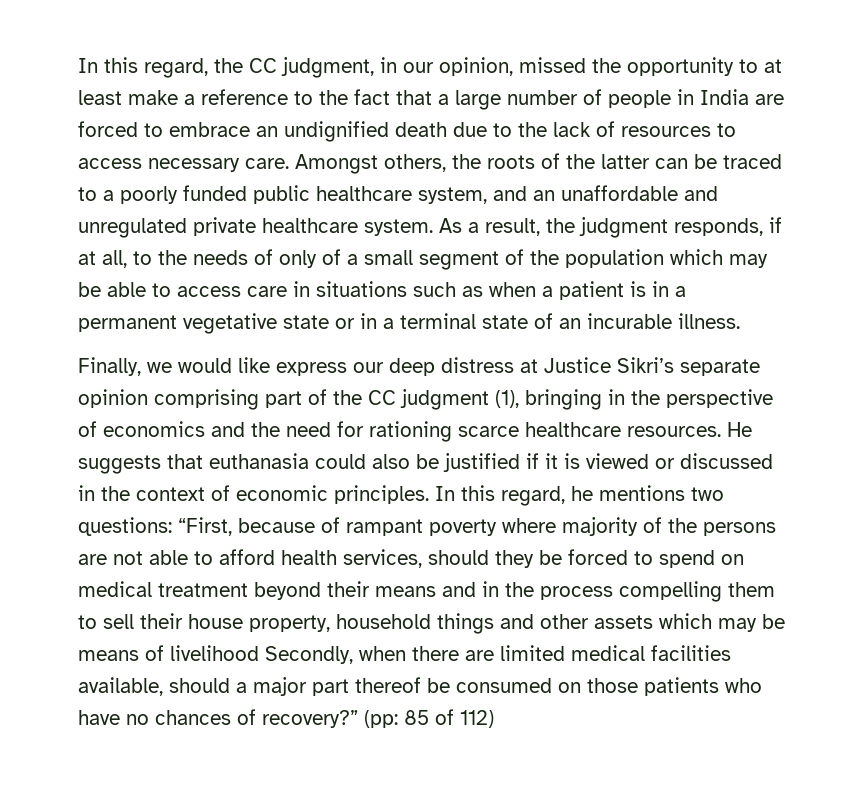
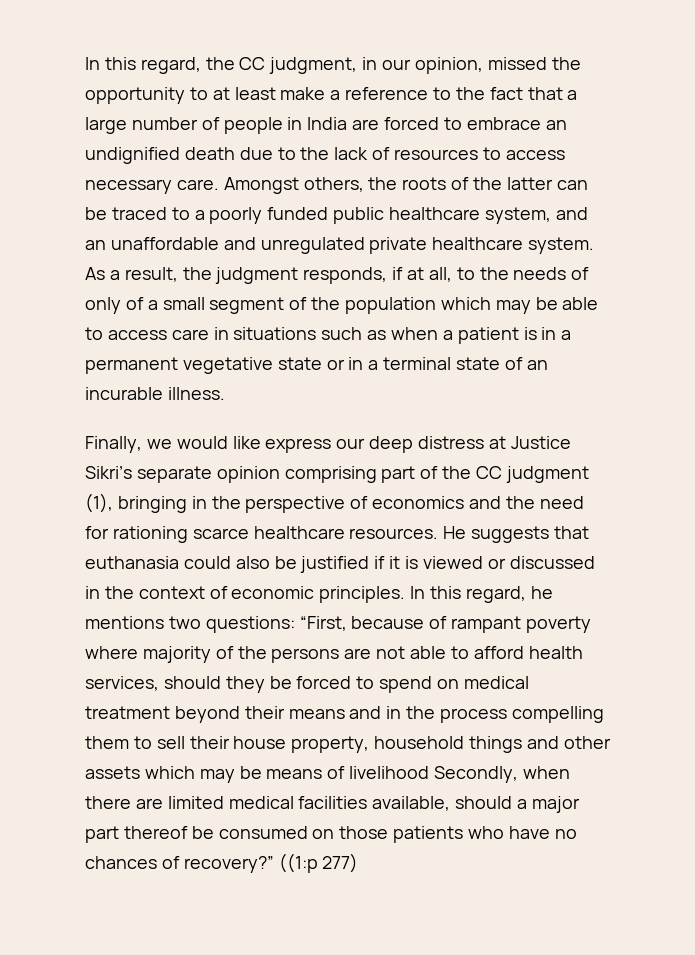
- (pp: 85 of 112)
+ ((1:p 277)

